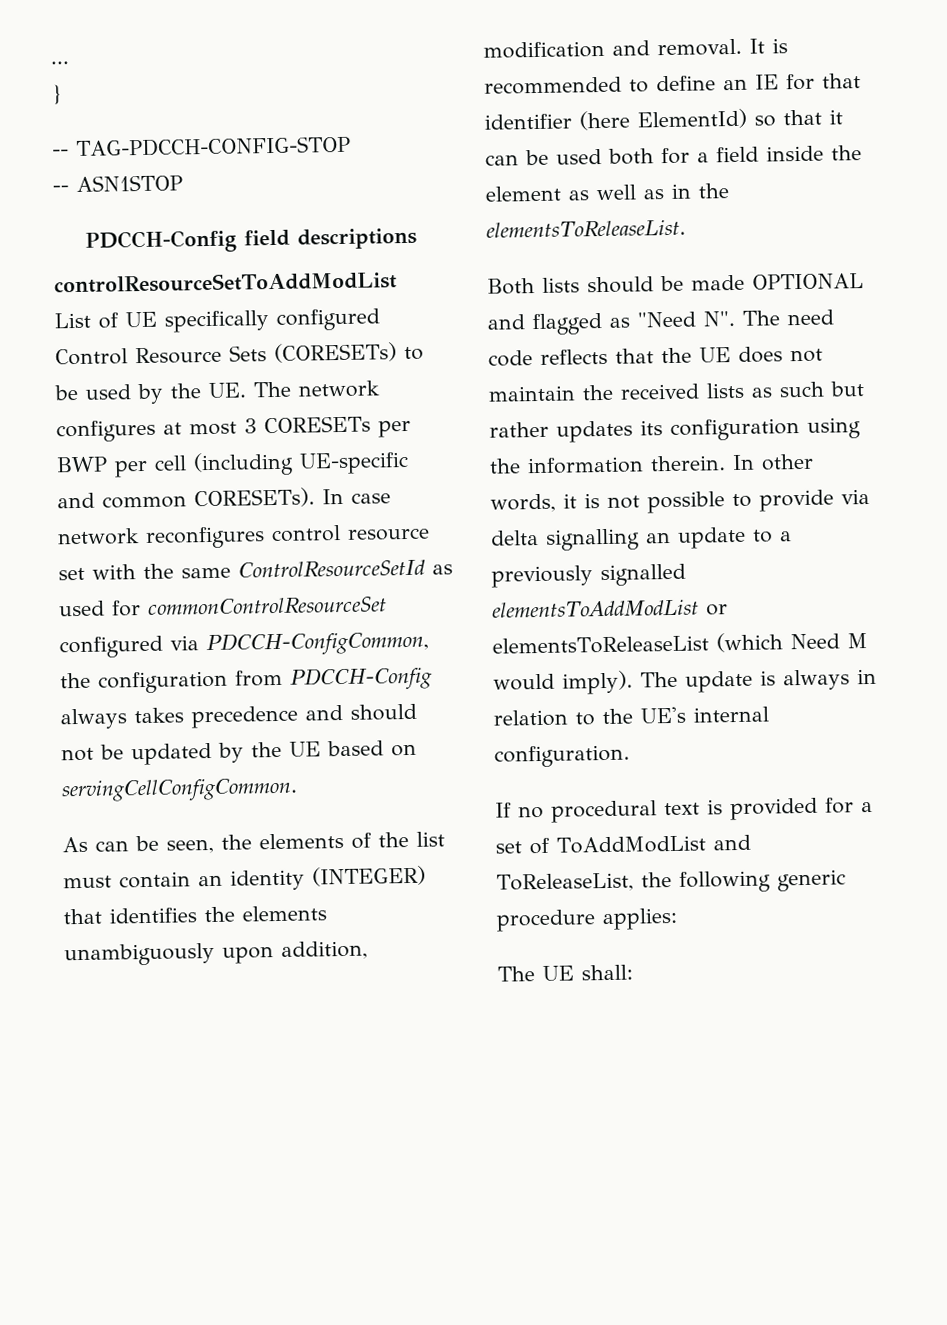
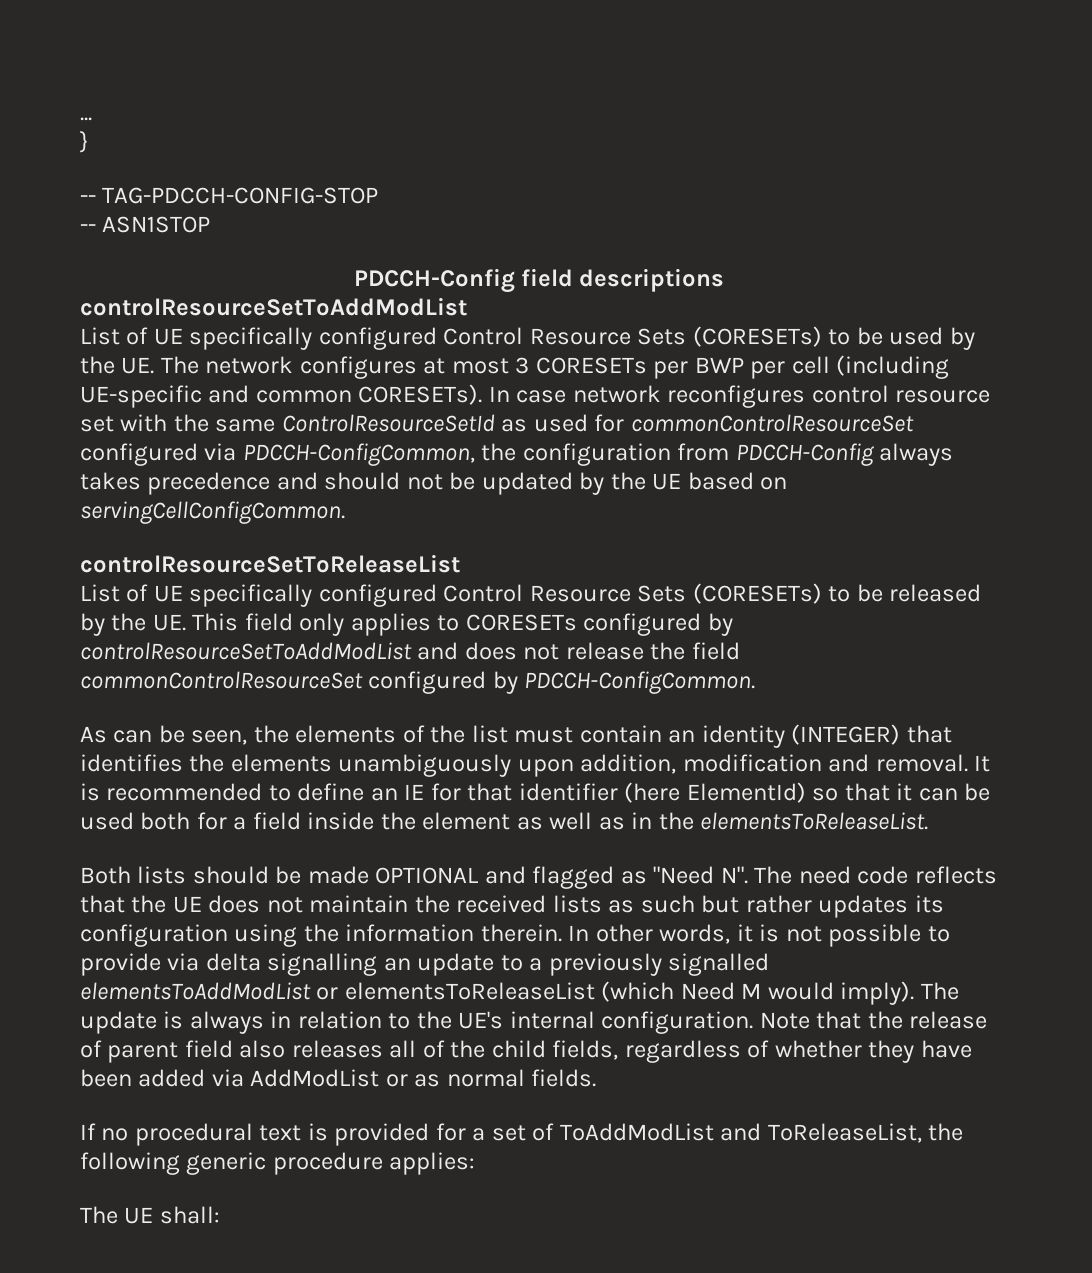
+ controlResourceSetToReleaseList
+ List of UE specifically configured Control Resource Sets (CORESETs) to be released by the UE. This field only applies to CORESETs configured by controlResourceSetToAddModList and does not release the field commonControlResourceSet configured by PDCCH-ConfigCommon.
+ Note that the release of parent field also releases all of the child fields, regardless of whether they have been added via AddModList or as normal fields.

